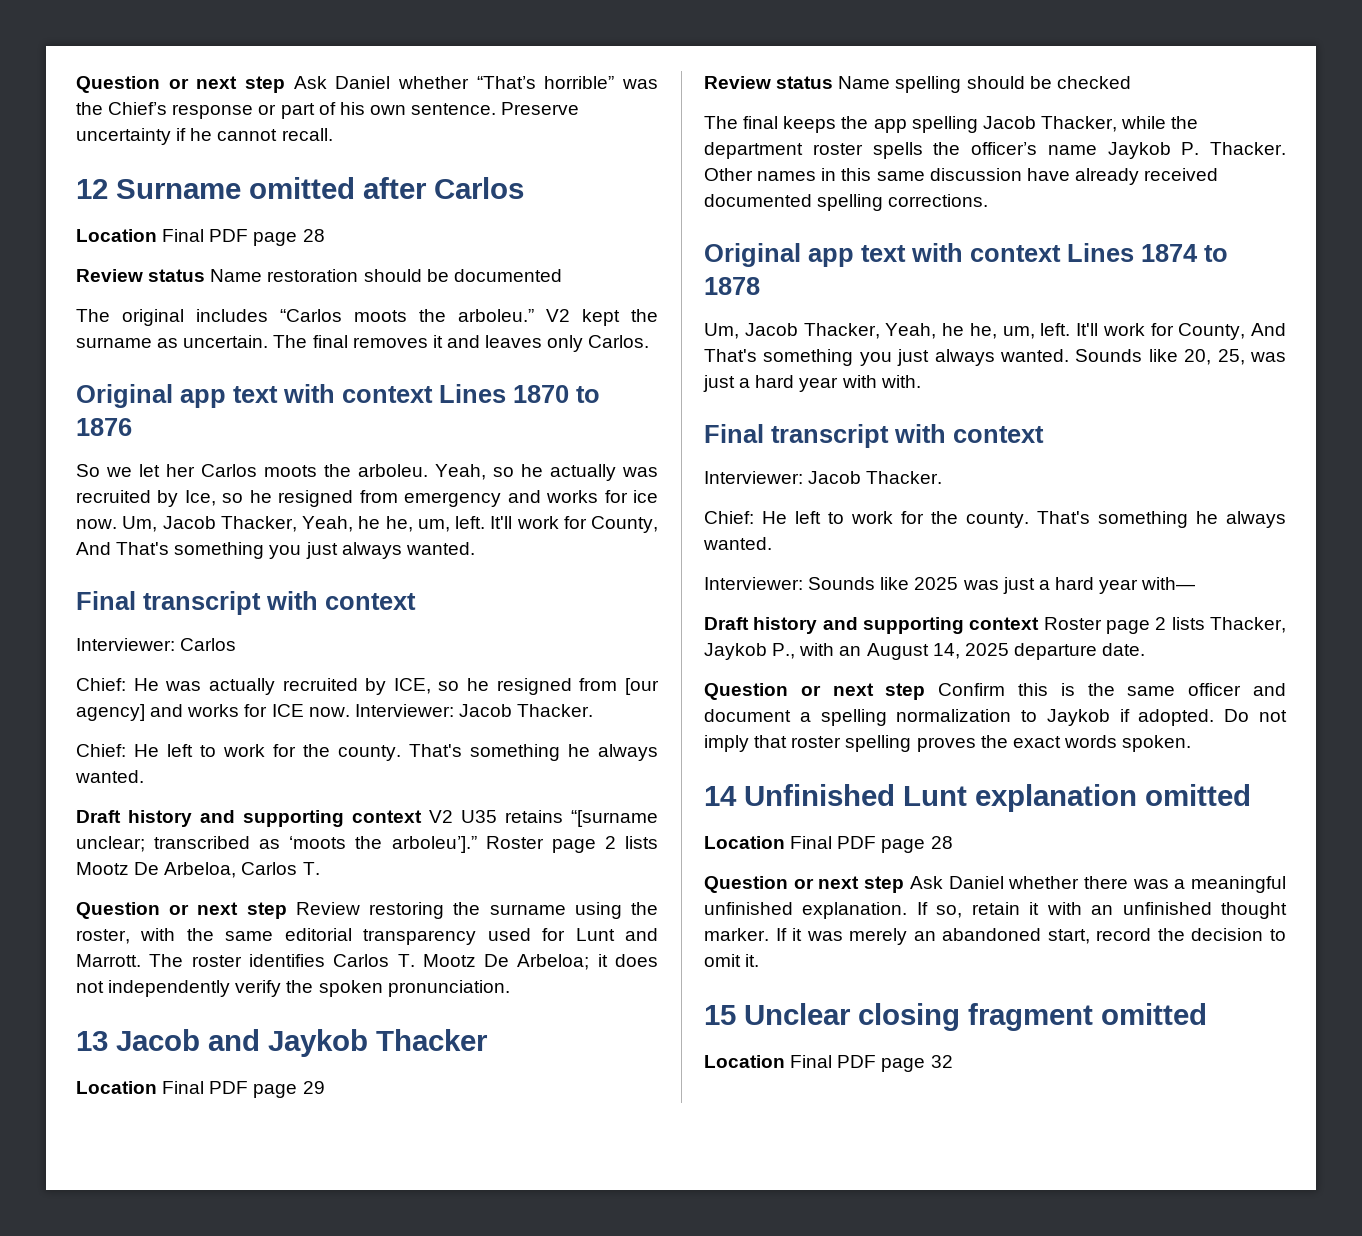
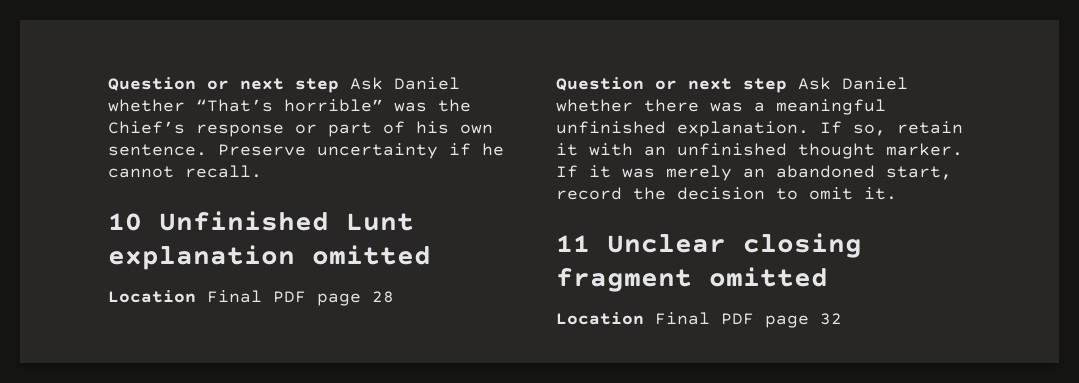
- 12 Surname omitted after Carlos
- Location Final PDF page 28
- Review status Name restoration should be documented
- The original includes “Carlos moots the arboleu.” V2 kept the surname as uncertain. The final removes it and leaves only Carlos.
- Original app text with context Lines 1870 to 1876
- So we let her Carlos moots the arboleu. Yeah, so he actually was recruited by Ice, so he resigned from emergency and works for ice now. Um, Jacob Thacker, Yeah, he he, um, left. It'll work for County, And That's something you just always wanted.
- Final transcript with context
- Interviewer: Carlos
- Chief: He was actually recruited by ICE, so he resigned from [our agency] and works for ICE now. Interviewer: Jacob Thacker.
- Chief: He left to work for the county. That's something he always wanted.
- Draft history and supporting context V2 U35 retains “[surname unclear; transcribed as ‘moots the arboleu’].” Roster page 2 lists Mootz De Arbeloa, Carlos T.
- Question or next step Review restoring the surname using the roster, with the same editorial transparency used for Lunt and Marrott. The roster identifies Carlos T. Mootz De Arbeloa; it does not independently verify the spoken pronunciation.
- 13 Jacob and Jaykob Thacker
- Location Final PDF page 29
- Review status Name spelling should be checked
- The final keeps the app spelling Jacob Thacker, while the department roster spells the officer’s name Jaykob P. Thacker. Other names in this same discussion have already received documented spelling corrections.
- Original app text with context Lines 1874 to 1878
- Um, Jacob Thacker, Yeah, he he, um, left. It'll work for County, And That's something you just always wanted. Sounds like 20, 25, was just a hard year with with.
- Final transcript with context
- Interviewer: Jacob Thacker.
- Chief: He left to work for the county. That's something he always wanted.
- Interviewer: Sounds like 2025 was just a hard year with—
- Draft history and supporting context Roster page 2 lists Thacker, Jaykob P., with an August 14, 2025 departure date.
- Question or next step Confirm this is the same officer and document a spelling normalization to Jaykob if adopted. Do not imply that roster spelling proves the exact words spoken.
- 14 Unfinished Lunt explanation omitted
+ 10 Unfinished Lunt explanation omitted
- 15 Unclear closing fragment omitted
+ 11 Unclear closing fragment omitted

